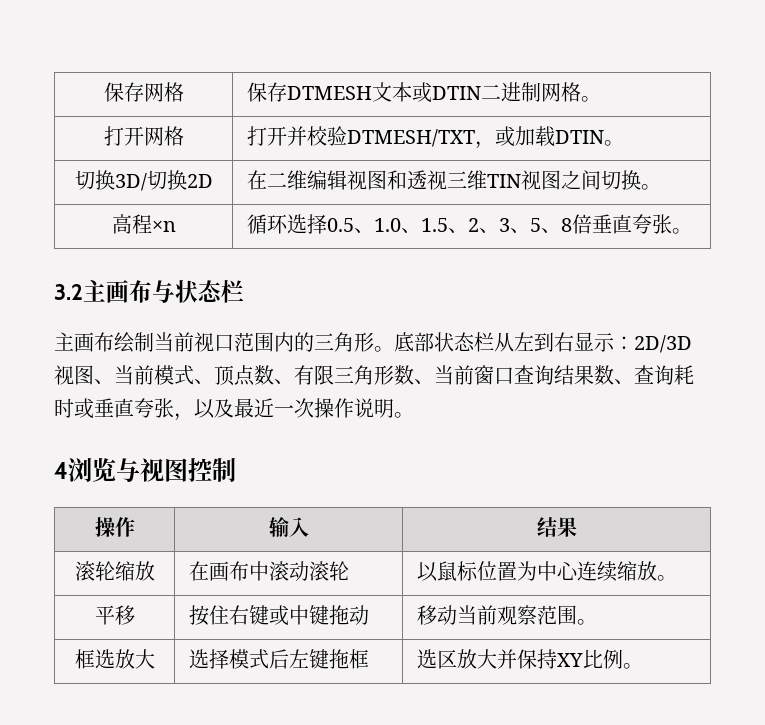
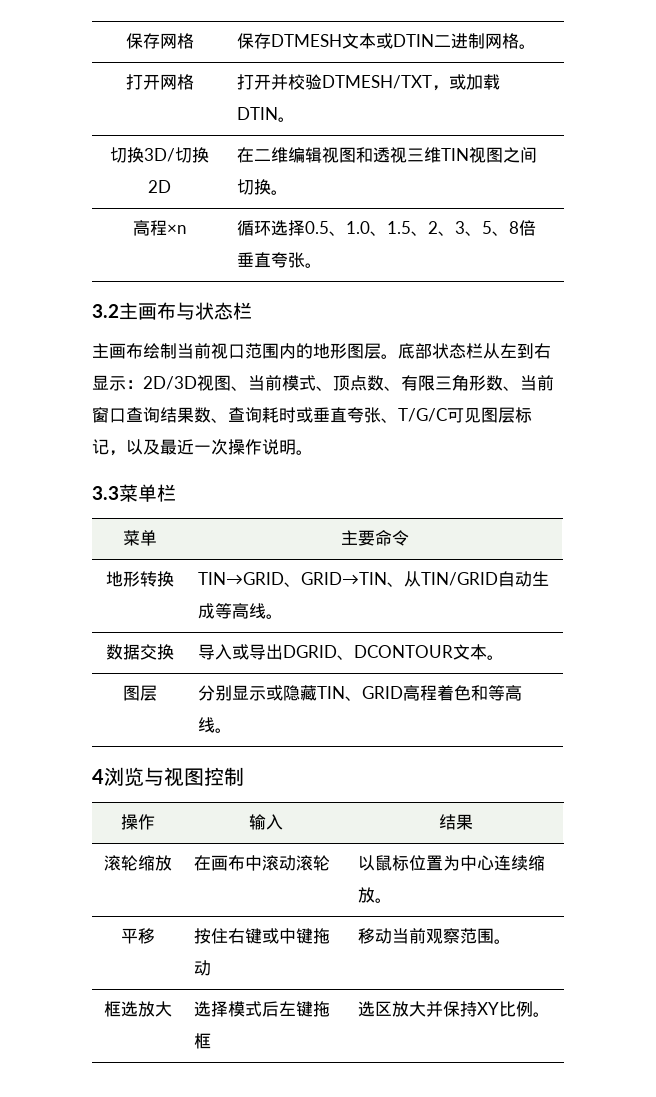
- 主画布绘制当前视口范围内的三角形。
+ 主画布绘制当前视口范围内的地形图层。
- 底部状态栏从左到右显示：2D/3D视图、当前模式、顶点数、有限三角形数、当前窗口查询结果数、查询耗时或垂直夸张，以及最近一次操作说明。
+ 底部状态栏从左到右显示：2D/3D视图、当前模式、顶点数、有限三角形数、当前窗口查询结果数、查询耗时或垂直夸张、T/G/C可见图层标记，以及最近一次操作说明。
+ 3.3菜单栏
+ 菜单 | 主要命令
+ 地形转换 | TIN→GRID、GRID→TIN、从TIN/GRID自动生成等高线。
+ 数据交换 | 导入或导出DGRID、DCONTOUR文本。
+ 图层 | 分别显示或隐藏TIN、GRID高程着色和等高线。

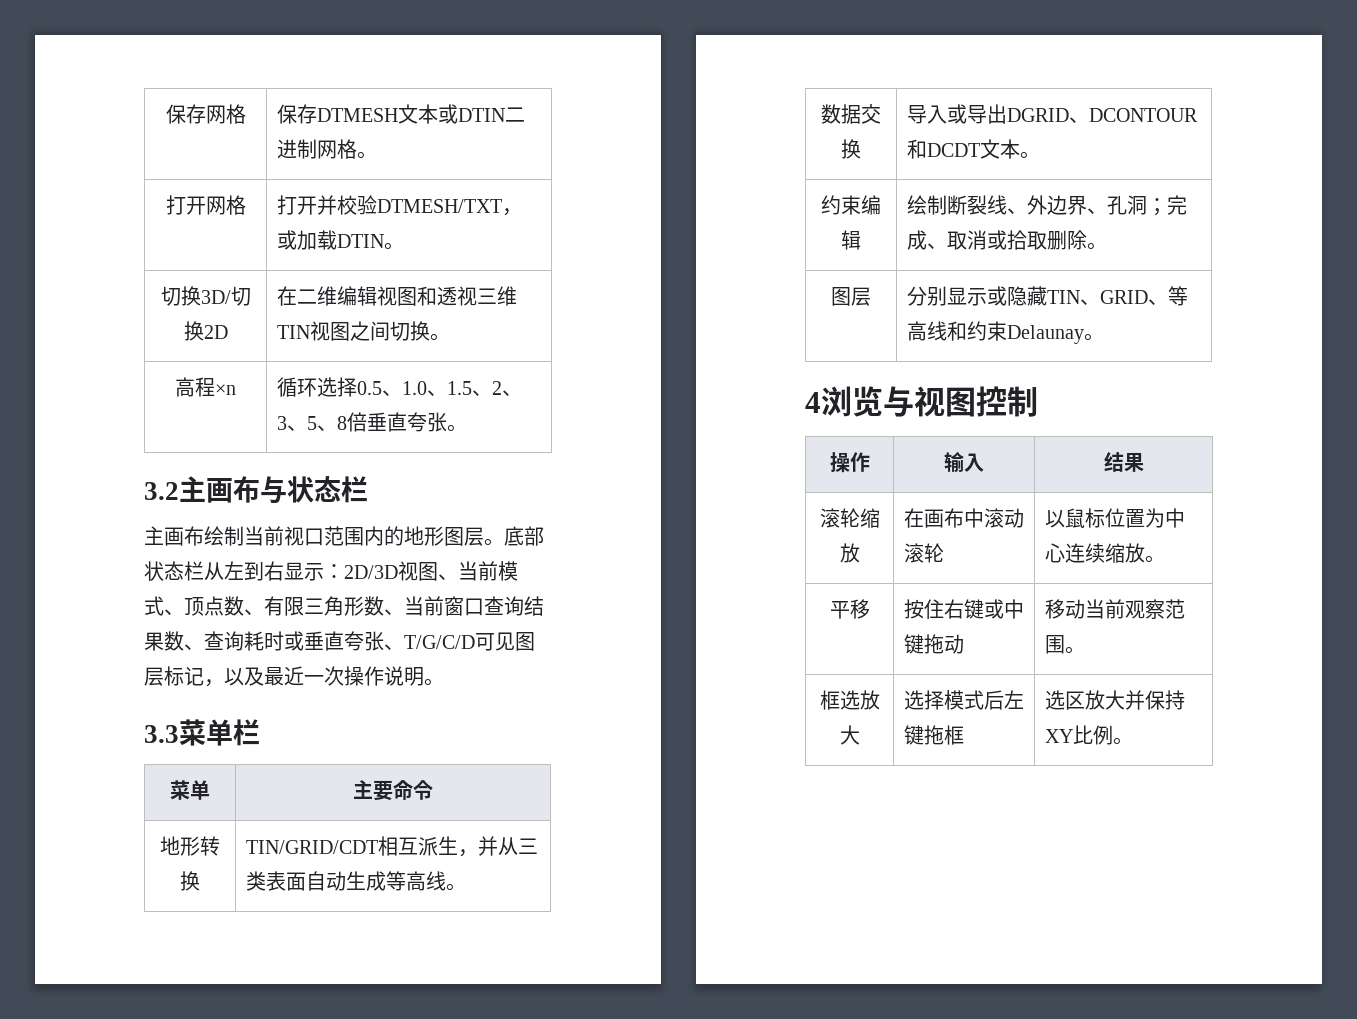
- 底部状态栏从左到右显示：2D/3D视图、当前模式、顶点数、有限三角形数、当前窗口查询结果数、查询耗时或垂直夸张、T/G/C可见图层标记，以及最近一次操作说明。
+ 底部状态栏从左到右显示：2D/3D视图、当前模式、顶点数、有限三角形数、当前窗口查询结果数、查询耗时或垂直夸张、T/G/C/D可见图层标记，以及最近一次操作说明。
- 地形转换 | TIN→GRID、GRID→TIN、从TIN/GRID自动生成等高线。
+ 地形转换 | TIN/GRID/CDT相互派生，并从三类表面自动生成等高线。
- 数据交换 | 导入或导出DGRID、DCONTOUR文本。
+ 数据交换 | 导入或导出DGRID、DCONTOUR和DCDT文本。
+ 约束编辑 | 绘制断裂线、外边界、孔洞；完成、取消或拾取删除。
- 图层 | 分别显示或隐藏TIN、GRID高程着色和等高线。
+ 图层 | 分别显示或隐藏TIN、GRID、等高线和约束Delaunay。

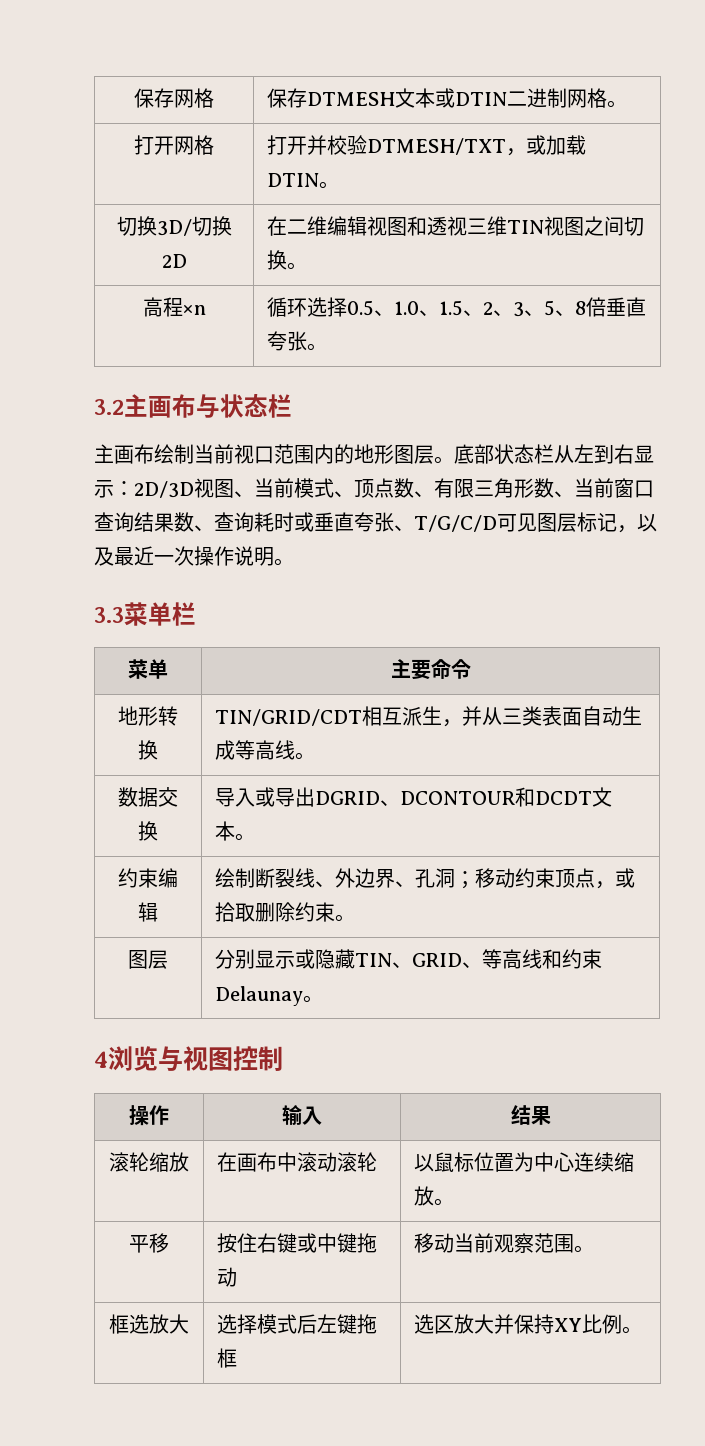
- 约束编辑 | 绘制断裂线、外边界、孔洞；完成、取消或拾取删除。
+ 约束编辑 | 绘制断裂线、外边界、孔洞；移动约束顶点，或拾取删除约束。

